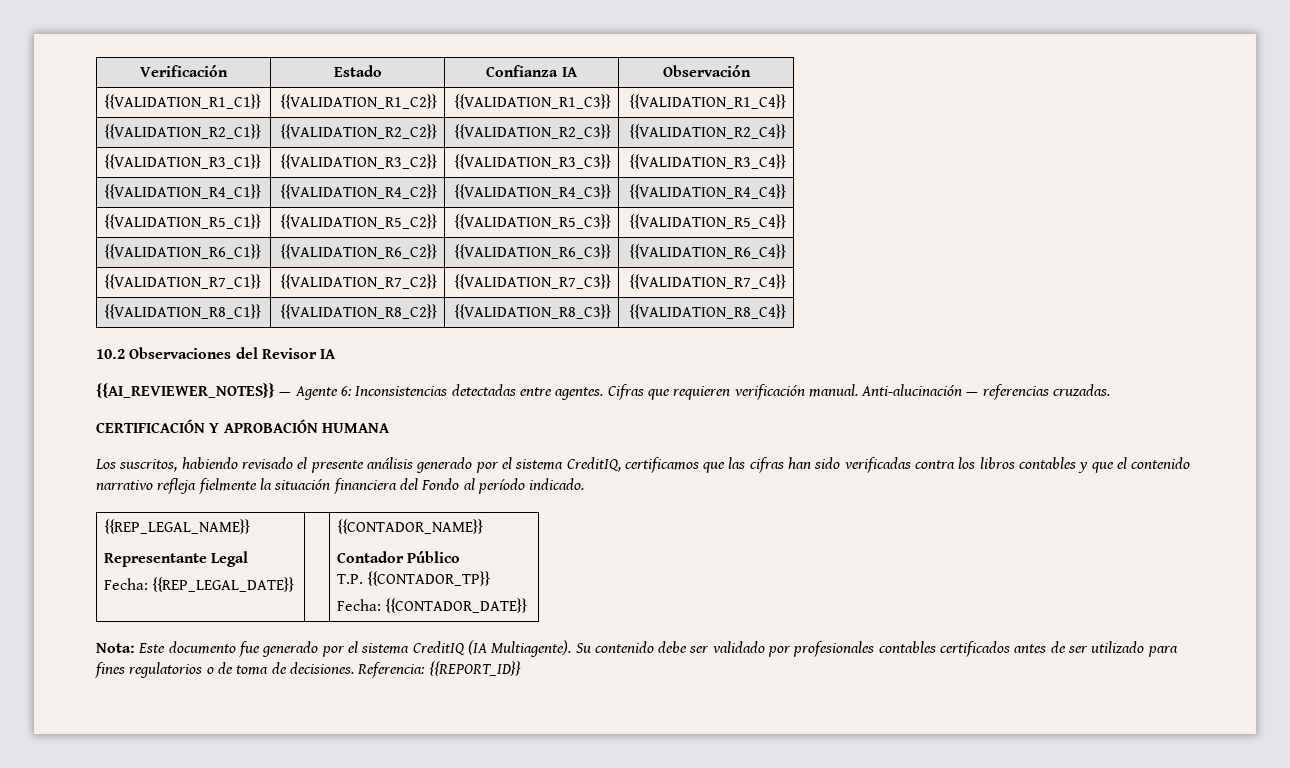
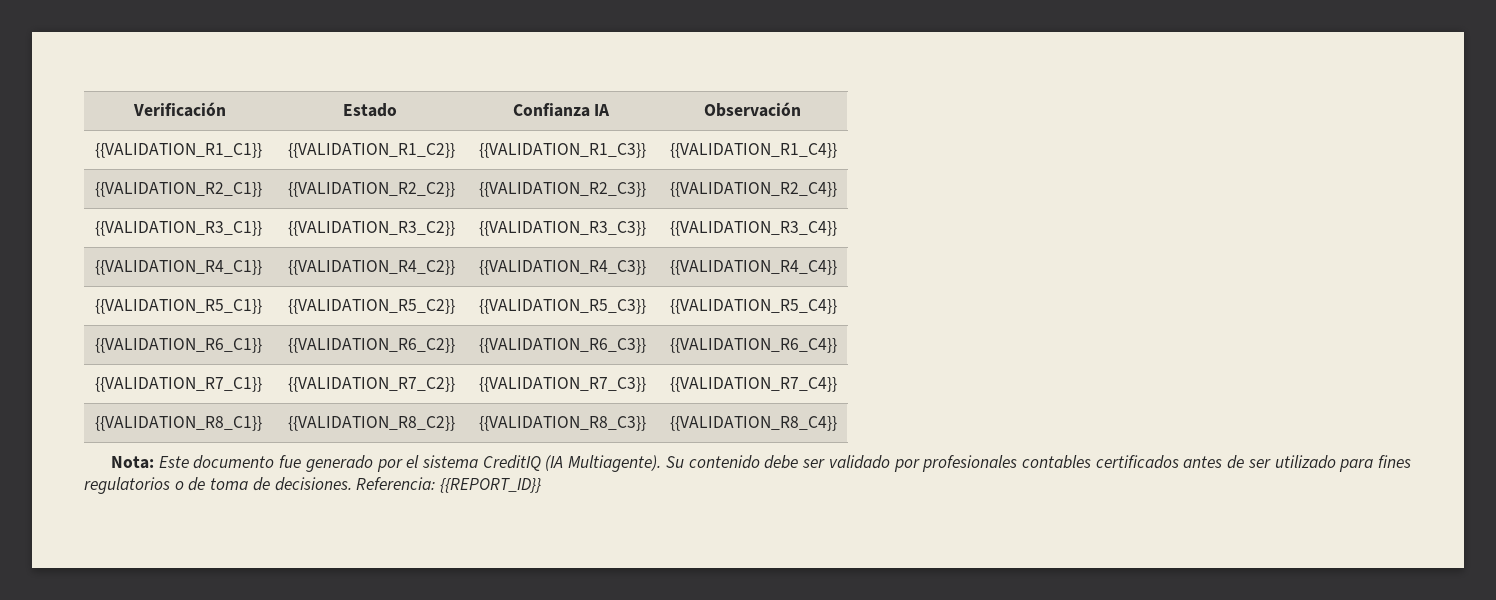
- 10.2 Observaciones del Revisor IA
- {{AI_REVIEWER_NOTES}} — Agente 6: Inconsistencias detectadas entre agentes. Cifras que requieren verificación manual. Anti-alucinación — referencias cruzadas.
- CERTIFICACIÓN Y APROBACIÓN HUMANA
- Los suscritos, habiendo revisado el presente análisis generado por el sistema CreditIQ, certificamos que las cifras han sido verificadas contra los libros contables y que el contenido narrativo refleja fielmente la situación financiera del Fondo al período indicado.
- {{REP_LEGAL_NAME}}
- Representante Legal
- Fecha: {{REP_LEGAL_DATE}} | | {{CONTADOR_NAME}}
- Contador Público
- T.P. {{CONTADOR_TP}}
- Fecha: {{CONTADOR_DATE}}

